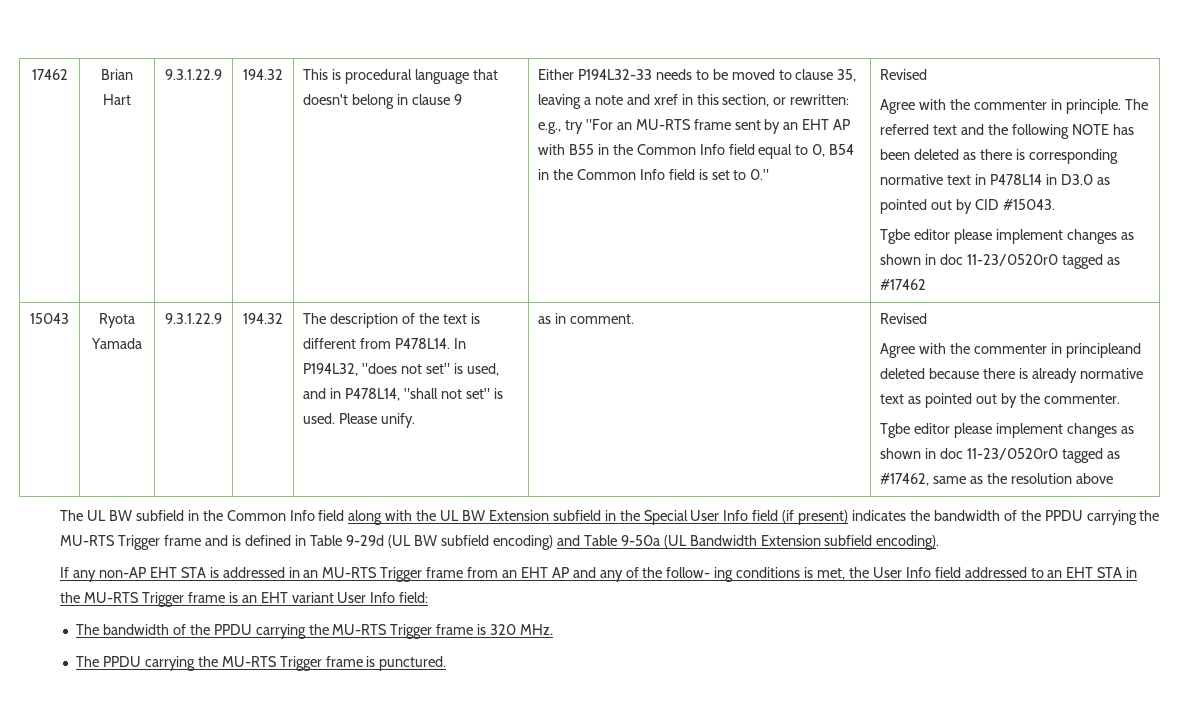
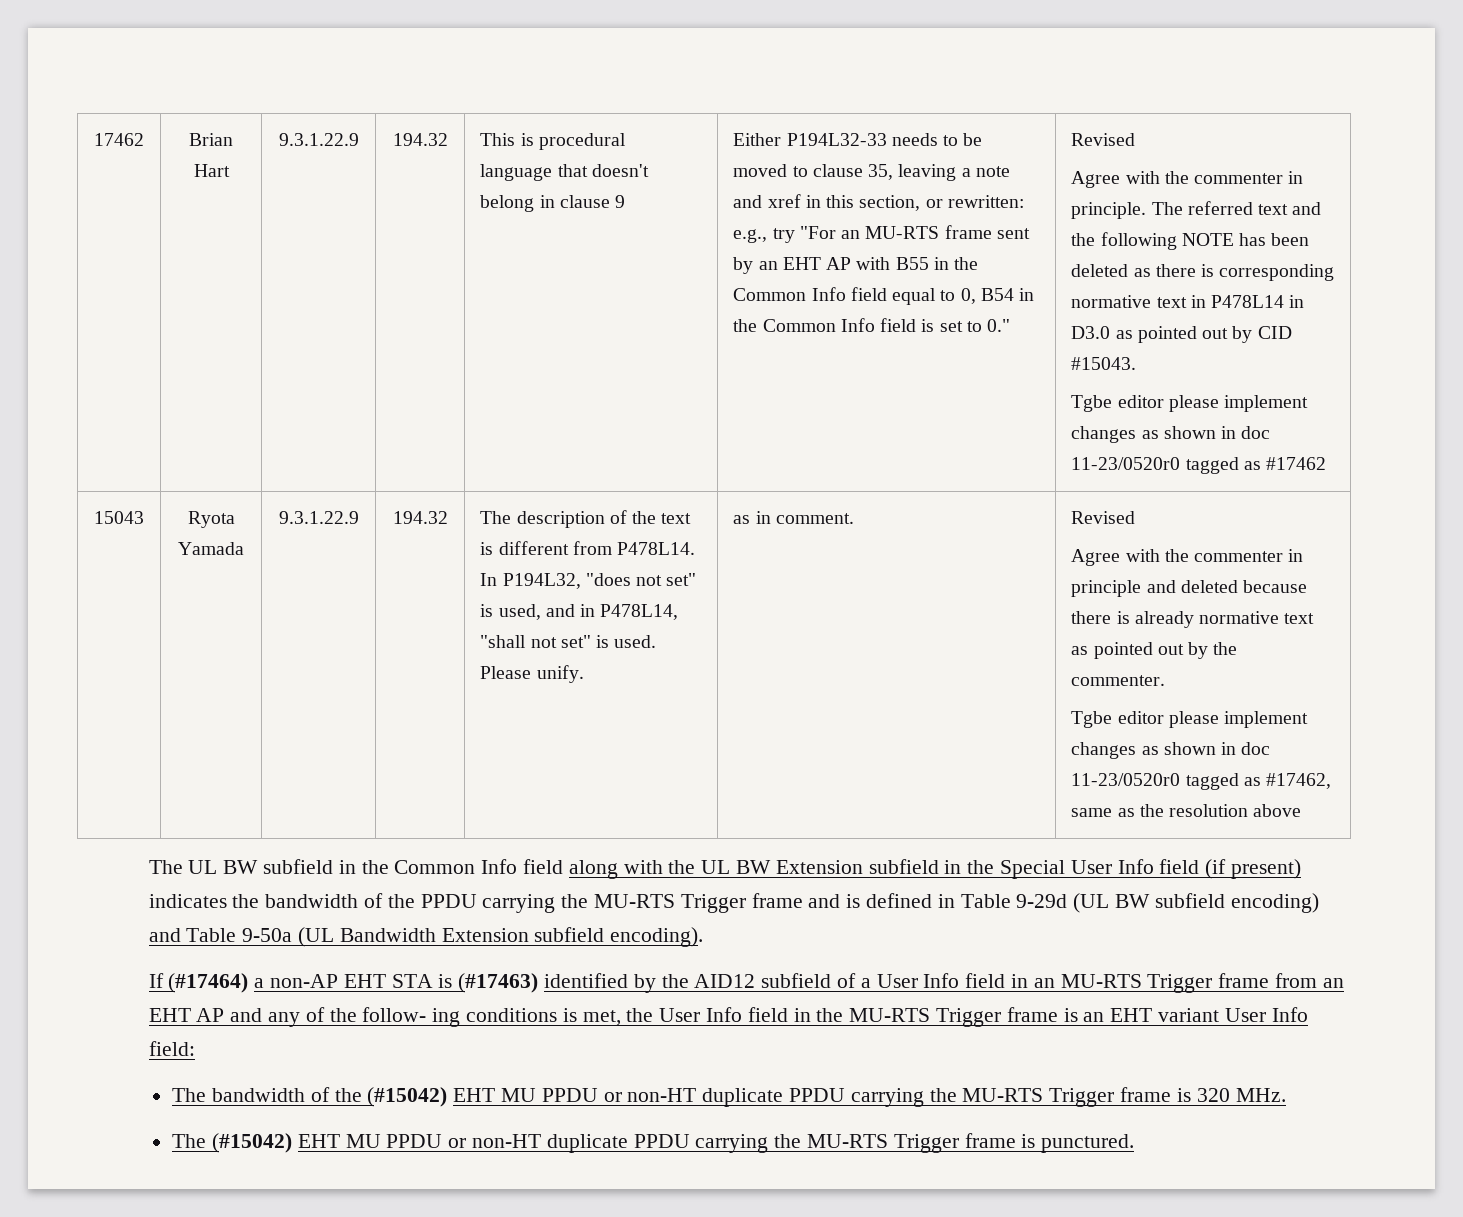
- Agree with the commenter in principleand deleted because there is already normative text as pointed out by the commenter.
+ Agree with the commenter in principle and deleted because there is already normative text as pointed out by the commenter.
- If any non-AP EHT STA is addressed in an MU-RTS Trigger frame from an EHT AP and any of the follow- ing conditions is met, the User Info field addressed to an EHT STA in the MU-RTS Trigger frame is an EHT variant User Info field:
+ If (#17464) a non-AP EHT STA is (#17463) identified by the AID12 subfield of a User Info field in an MU-RTS Trigger frame from an EHT AP and any of the follow- ing conditions is met, the User Info field in the MU-RTS Trigger frame is an EHT variant User Info field:
- The bandwidth of the PPDU carrying the MU-RTS Trigger frame is 320 MHz.
+ The bandwidth of the (#15042) EHT MU PPDU or non-HT duplicate PPDU carrying the MU-RTS Trigger frame is 320 MHz.
- The PPDU carrying the MU-RTS Trigger frame is punctured.
+ The (#15042) EHT MU PPDU or non-HT duplicate PPDU carrying the MU-RTS Trigger frame is punctured.

